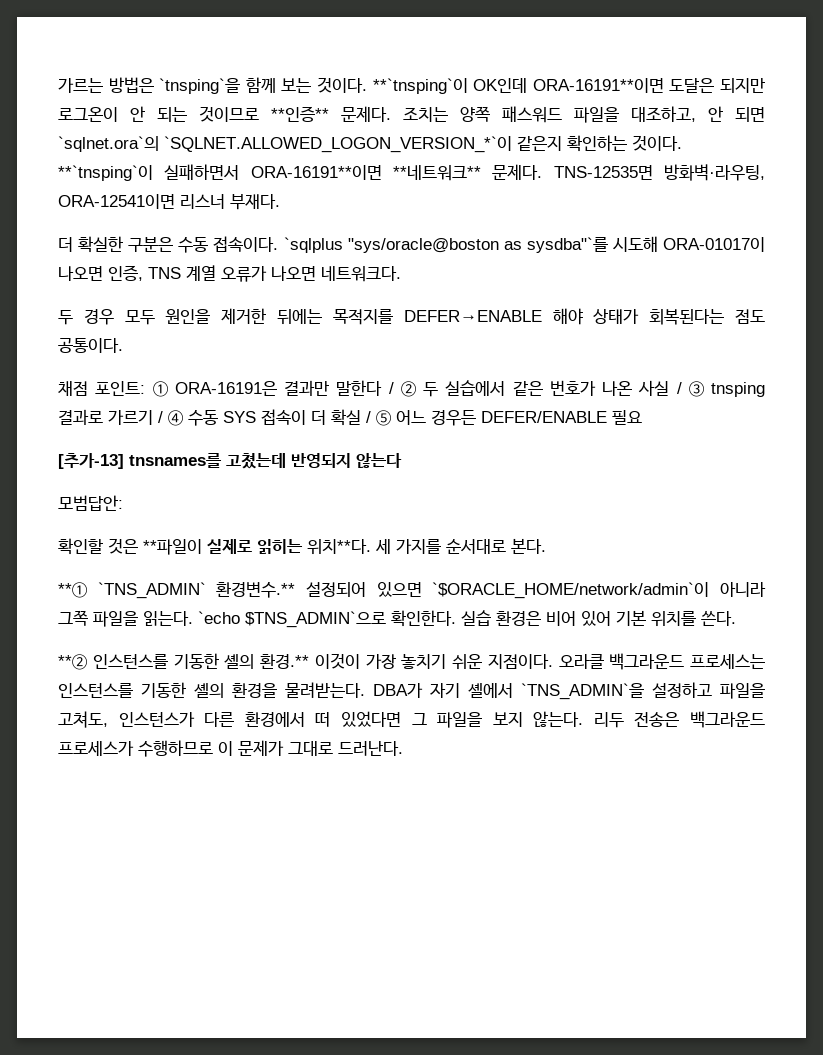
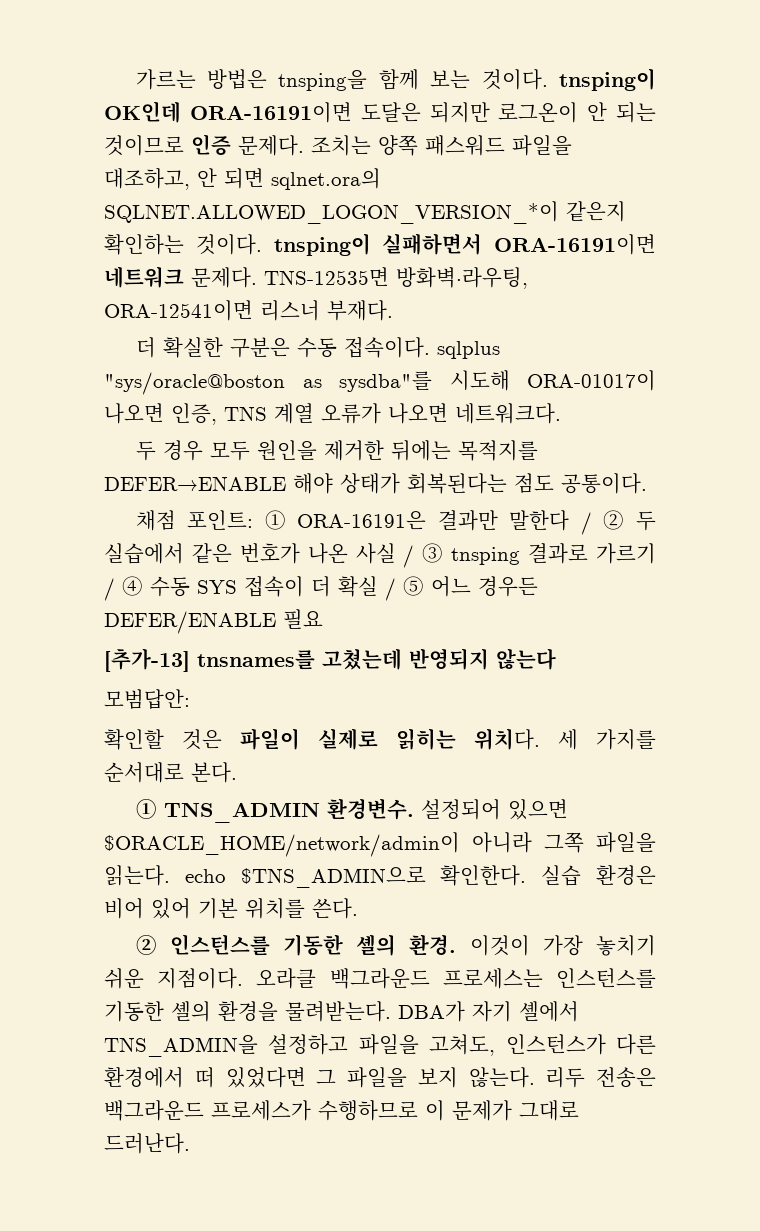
- 가르는 방법은 `tnsping`을 함께 보는 것이다. **`tnsping`이 OK인데 ORA-16191**이면 도달은 되지만 로그온이 안 되는 것이므로 **인증** 문제다.
+ 가르는 방법은 tnsping을 함께 보는 것이다. tnsping이 OK인데 ORA-16191이면 도달은 되지만 로그온이 안 되는 것이므로 인증 문제다.
- 조치는 양쪽 패스워드 파일을 대조하고, 안 되면 `sqlnet.ora`의 `SQLNET.ALLOWED_LOGON_VERSION_*`이 같은지 확인하는 것이다. **`tnsping`이 실패하면서 ORA-16191**이면 **네트워크** 문제다.
+ 조치는 양쪽 패스워드 파일을 대조하고, 안 되면 sqlnet.ora의 SQLNET.ALLOWED_LOGON_VERSION_*이 같은지 확인하는 것이다. tnsping이 실패하면서 ORA-16191이면 네트워크 문제다.
- 더 확실한 구분은 수동 접속이다. `sqlplus "sys/oracle@boston as sysdba"`를 시도해 ORA-01017이 나오면 인증, TNS 계열 오류가 나오면 네트워크다.
+ 더 확실한 구분은 수동 접속이다. sqlplus "sys/oracle@boston as sysdba"를 시도해 ORA-01017이 나오면 인증, TNS 계열 오류가 나오면 네트워크다.
- 확인할 것은 **파일이 실제로 읽히는 위치**다.
+ 확인할 것은 파일이 실제로 읽히는 위치다.
- **① `TNS_ADMIN` 환경변수.** 설정되어 있으면 `$ORACLE_HOME/network/admin`이 아니라 그쪽 파일을 읽는다. `echo $TNS_ADMIN`으로 확인한다.
+ ① TNS_ADMIN 환경변수. 설정되어 있으면 $ORACLE_HOME/network/admin이 아니라 그쪽 파일을 읽는다. echo $TNS_ADMIN으로 확인한다.
- **② 인스턴스를 기동한 셸의 환경.** 이것이 가장 놓치기 쉬운 지점이다.
+ ② 인스턴스를 기동한 셸의 환경. 이것이 가장 놓치기 쉬운 지점이다.
- DBA가 자기 셸에서 `TNS_ADMIN`을 설정하고 파일을 고쳐도, 인스턴스가 다른 환경에서 떠 있었다면 그 파일을 보지 않는다.
+ DBA가 자기 셸에서 TNS_ADMIN을 설정하고 파일을 고쳐도, 인스턴스가 다른 환경에서 떠 있었다면 그 파일을 보지 않는다.

